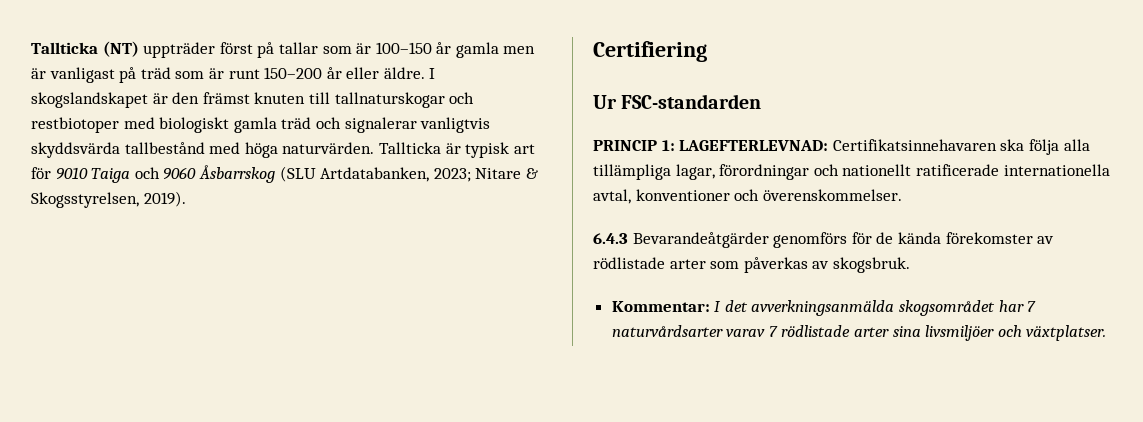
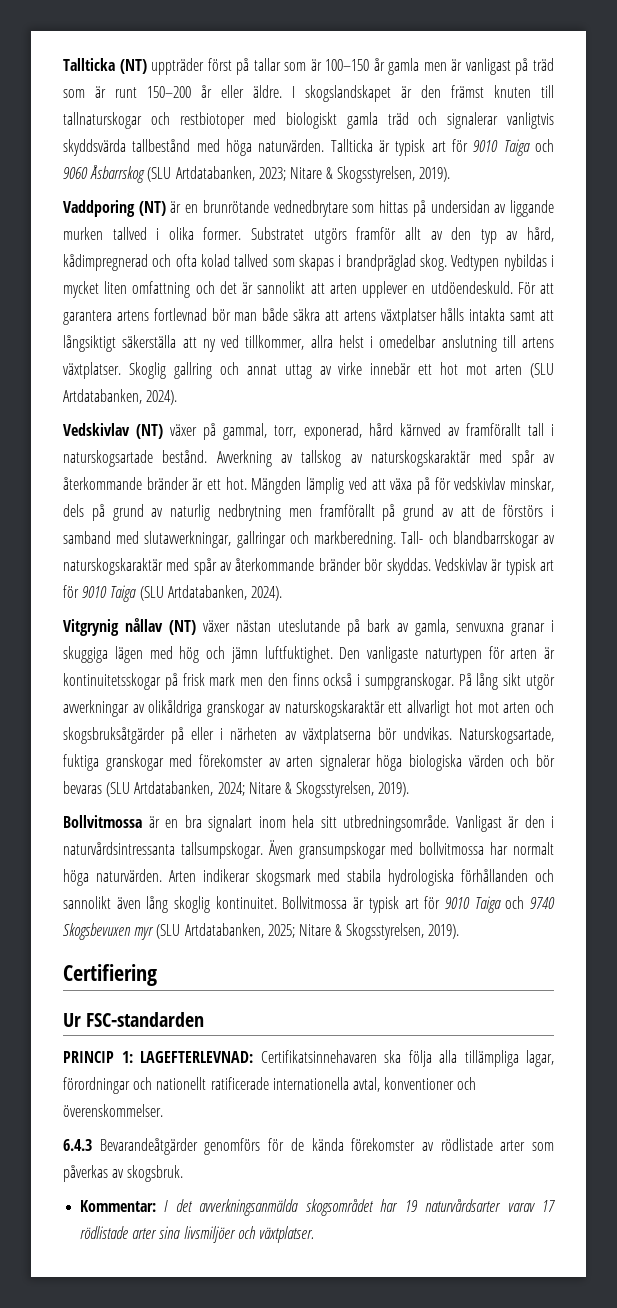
+ Vaddporing (NT) är en brunrötande vednedbrytare som hittas på undersidan av liggande murken tallved i olika former. Substratet utgörs framför allt av den typ av hård, kådimpregnerad och ofta kolad tallved som skapas i brandpräglad skog. Vedtypen nybildas i mycket liten omfattning och det är sannolikt att arten upplever en utdöendeskuld. För att garantera artens fortlevnad bör man både säkra att artens växtplatser hålls intakta samt att långsiktigt säkerställa att ny ved tillkommer, allra helst i omedelbar anslutning till artens växtplatser. Skoglig gallring och annat uttag av virke innebär ett hot mot arten (SLU Artdatabanken, 2024).
+ Vedskivlav (NT) växer på gammal, torr, exponerad, hård kärnved av framförallt tall i naturskogsartade bestånd. Avverkning av tallskog av naturskogskaraktär med spår av återkommande bränder är ett hot. Mängden lämplig ved att växa på för vedskivlav minskar, dels på grund av naturlig nedbrytning men framförallt på grund av att de förstörs i samband med slutavverkningar, gallringar och markberedning. Tall- och blandbarrskogar av naturskogskaraktär med spår av återkommande bränder bör skyddas. Vedskivlav är typisk art för 9010 Taiga (SLU Artdatabanken, 2024).
+ Vitgrynig nållav (NT) växer nästan uteslutande på bark av gamla, senvuxna granar i skuggiga lägen med hög och jämn luftfuktighet. Den vanligaste naturtypen för arten är kontinuitetsskogar på frisk mark men den finns också i sumpgranskogar. På lång sikt utgör avverkningar av olikåldriga granskogar av naturskogskaraktär ett allvarligt hot mot arten och skogsbruksåtgärder på eller i närheten av växtplatserna bör undvikas. Naturskogsartade, fuktiga granskogar med förekomster av arten signalerar höga biologiska värden och bör bevaras (SLU Artdatabanken, 2024; Nitare & Skogsstyrelsen, 2019).
+ Bollvitmossa är en bra signalart inom hela sitt utbredningsområde. Vanligast är den i naturvårdsintressanta tallsumpskogar. Även gransumpskogar med bollvitmossa har normalt höga naturvärden. Arten indikerar skogsmark med stabila hydrologiska förhållanden och sannolikt även lång skoglig kontinuitet. Bollvitmossa är typisk art för 9010 Taiga och 9740 Skogsbevuxen myr (SLU Artdatabanken, 2025; Nitare & Skogsstyrelsen, 2019).
- Kommentar: I det avverkningsanmälda skogsområdet har 7 naturvårdsarter varav 7 rödlistade arter sina livsmiljöer och växtplatser.
+ Kommentar: I det avverkningsanmälda skogsområdet har 19 naturvårdsarter varav 17 rödlistade arter sina livsmiljöer och växtplatser.

